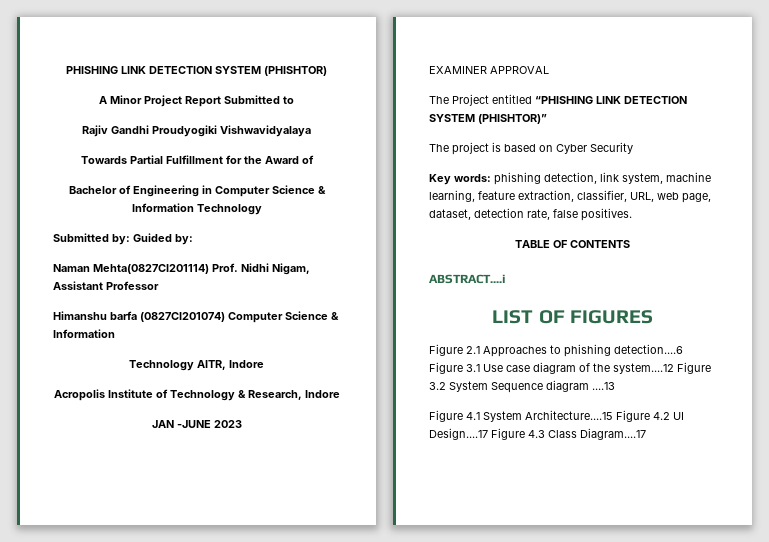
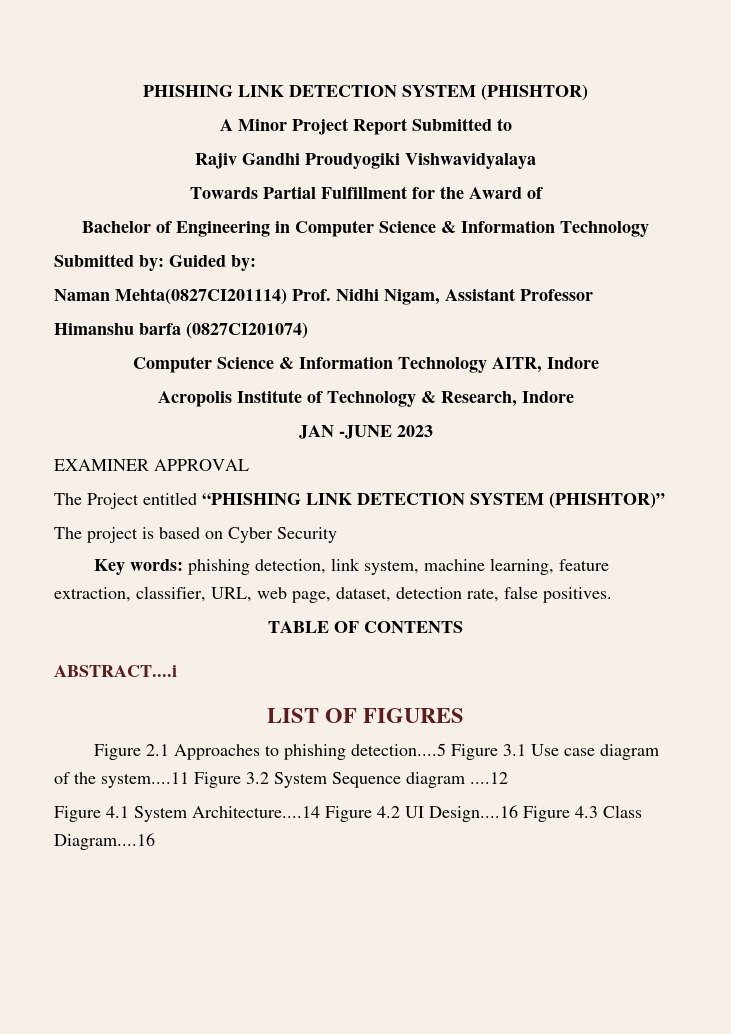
- Himanshu barfa (0827CI201074) Computer Science & Information
- Technology AITR, Indore
+ Himanshu barfa (0827CI201074)
+ Computer Science & Information Technology AITR, Indore
- Figure 2.1 Approaches to phishing detection....6 Figure 3.1 Use case diagram of the system....12 Figure 3.2 System Sequence diagram ....13
+ Figure 2.1 Approaches to phishing detection....5 Figure 3.1 Use case diagram of the system....11 Figure 3.2 System Sequence diagram ....12
- Figure 4.1 System Architecture....15 Figure 4.2 UI Design....17 Figure 4.3 Class Diagram....17
+ Figure 4.1 System Architecture....14 Figure 4.2 UI Design....16 Figure 4.3 Class Diagram....16

